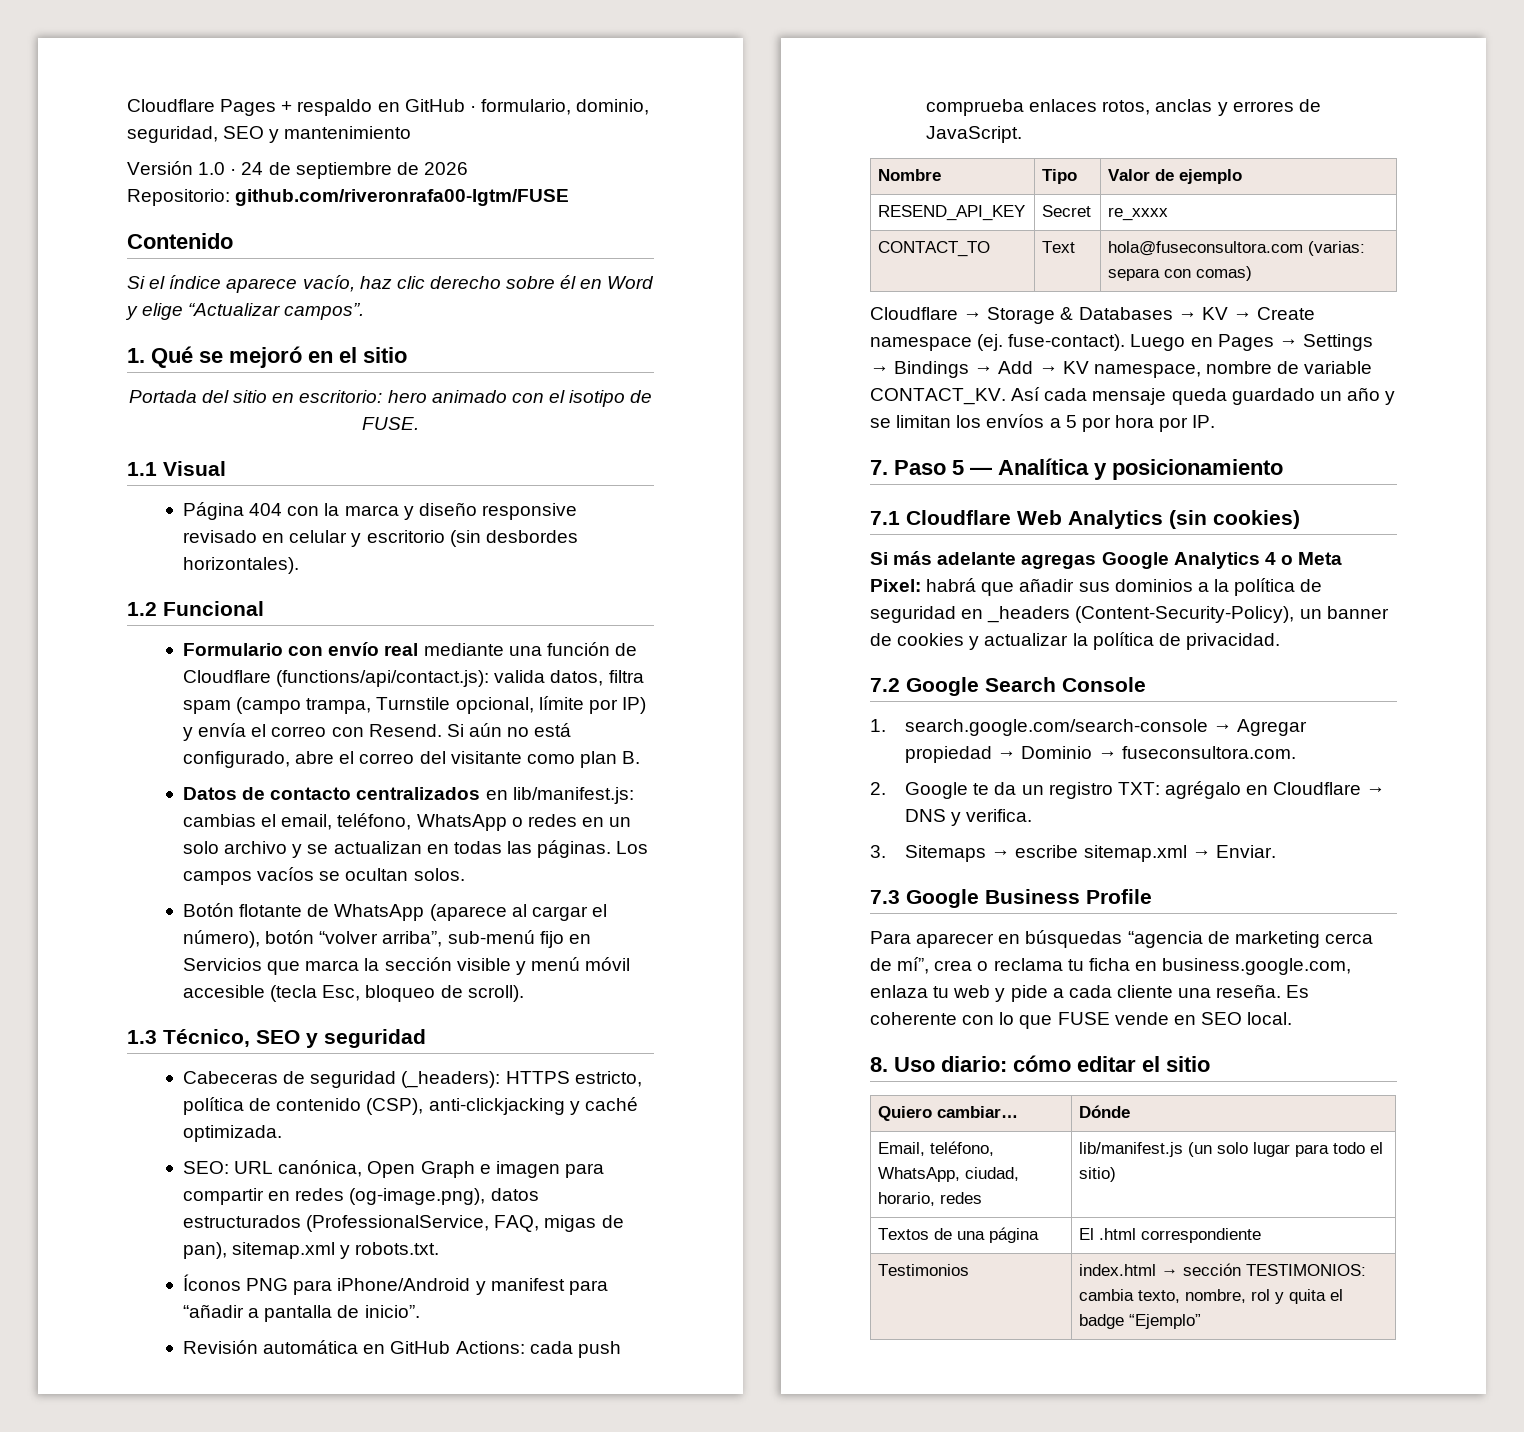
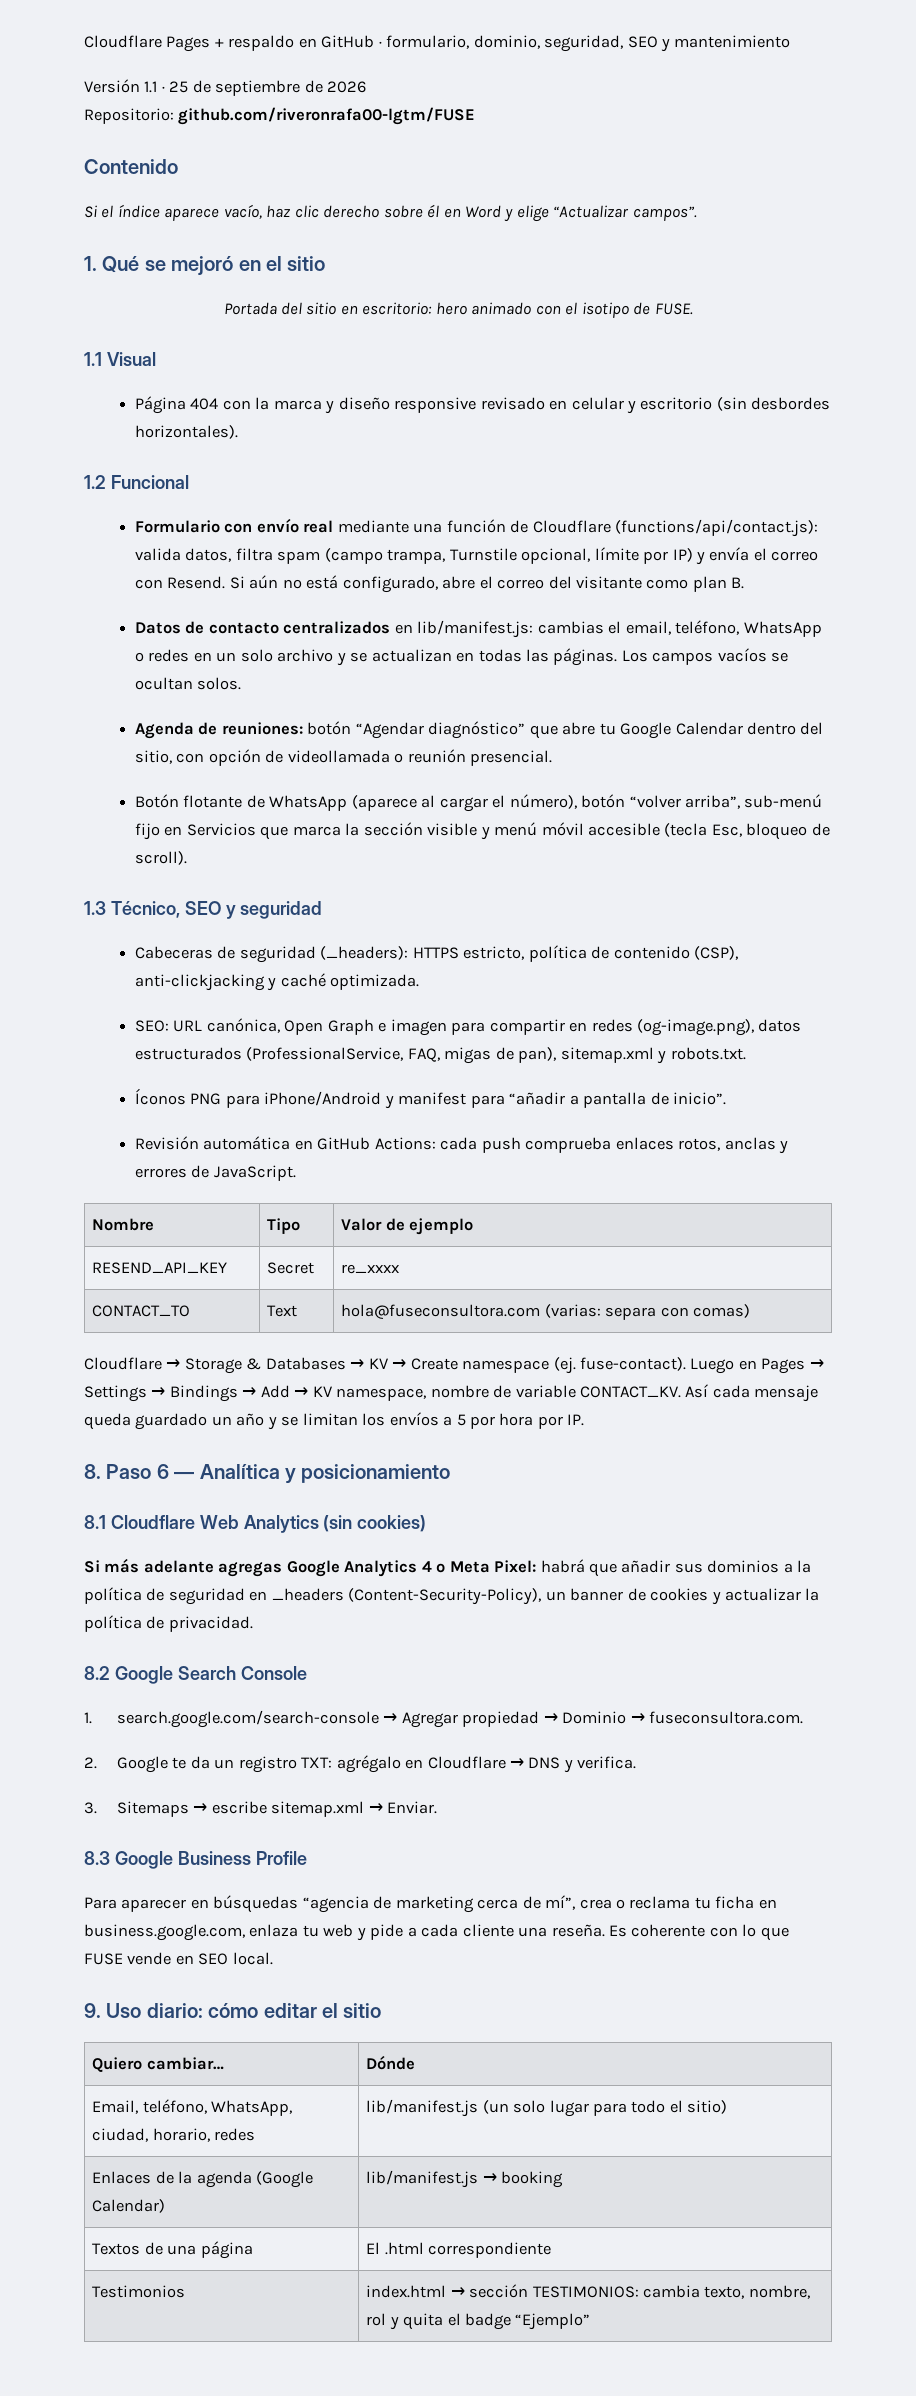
- Versión 1.0 · 24 de septiembre de 2026
+ Versión 1.1 · 25 de septiembre de 2026
+ Agenda de reuniones: botón “Agendar diagnóstico” que abre tu Google Calendar dentro del sitio, con opción de videollamada o reunión presencial.
- 7. Paso 5 — Analítica y posicionamiento
+ 8. Paso 6 — Analítica y posicionamiento
- 7.1 Cloudflare Web Analytics (sin cookies)
+ 8.1 Cloudflare Web Analytics (sin cookies)
- 7.2 Google Search Console
+ 8.2 Google Search Console
- 7.3 Google Business Profile
+ 8.3 Google Business Profile
- 8. Uso diario: cómo editar el sitio
+ 9. Uso diario: cómo editar el sitio
+ Enlaces de la agenda (Google Calendar) | lib/manifest.js → booking

